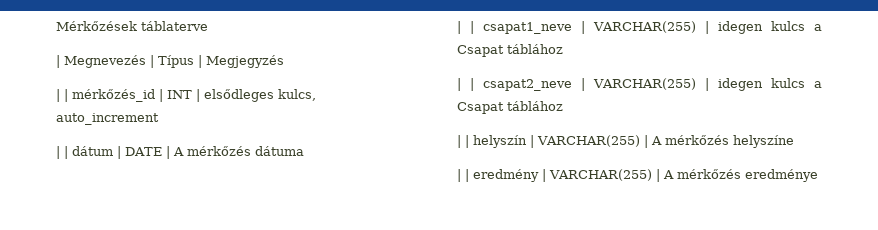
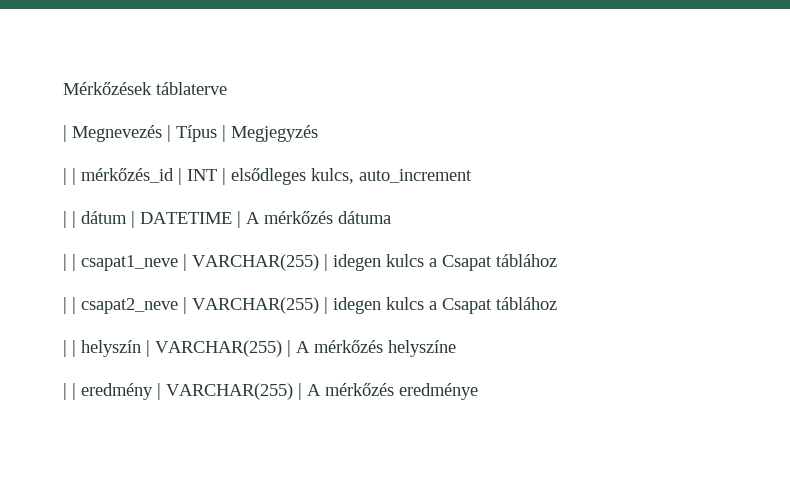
- | | dátum | DATE | A mérkőzés dátuma
+ | | dátum | DATETIME | A mérkőzés dátuma

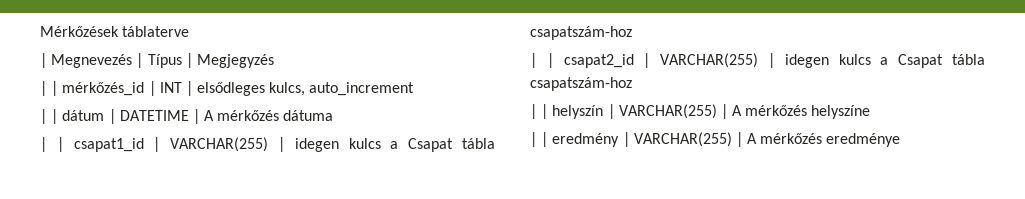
- | | csapat1_neve | VARCHAR(255) | idegen kulcs a Csapat táblához
- | | csapat2_neve | VARCHAR(255) | idegen kulcs a Csapat táblához
+ | | csapat1_id | VARCHAR(255) | idegen kulcs a Csapat tábla csapatszám-hoz
+ | | csapat2_id | VARCHAR(255) | idegen kulcs a Csapat tábla csapatszám-hoz

